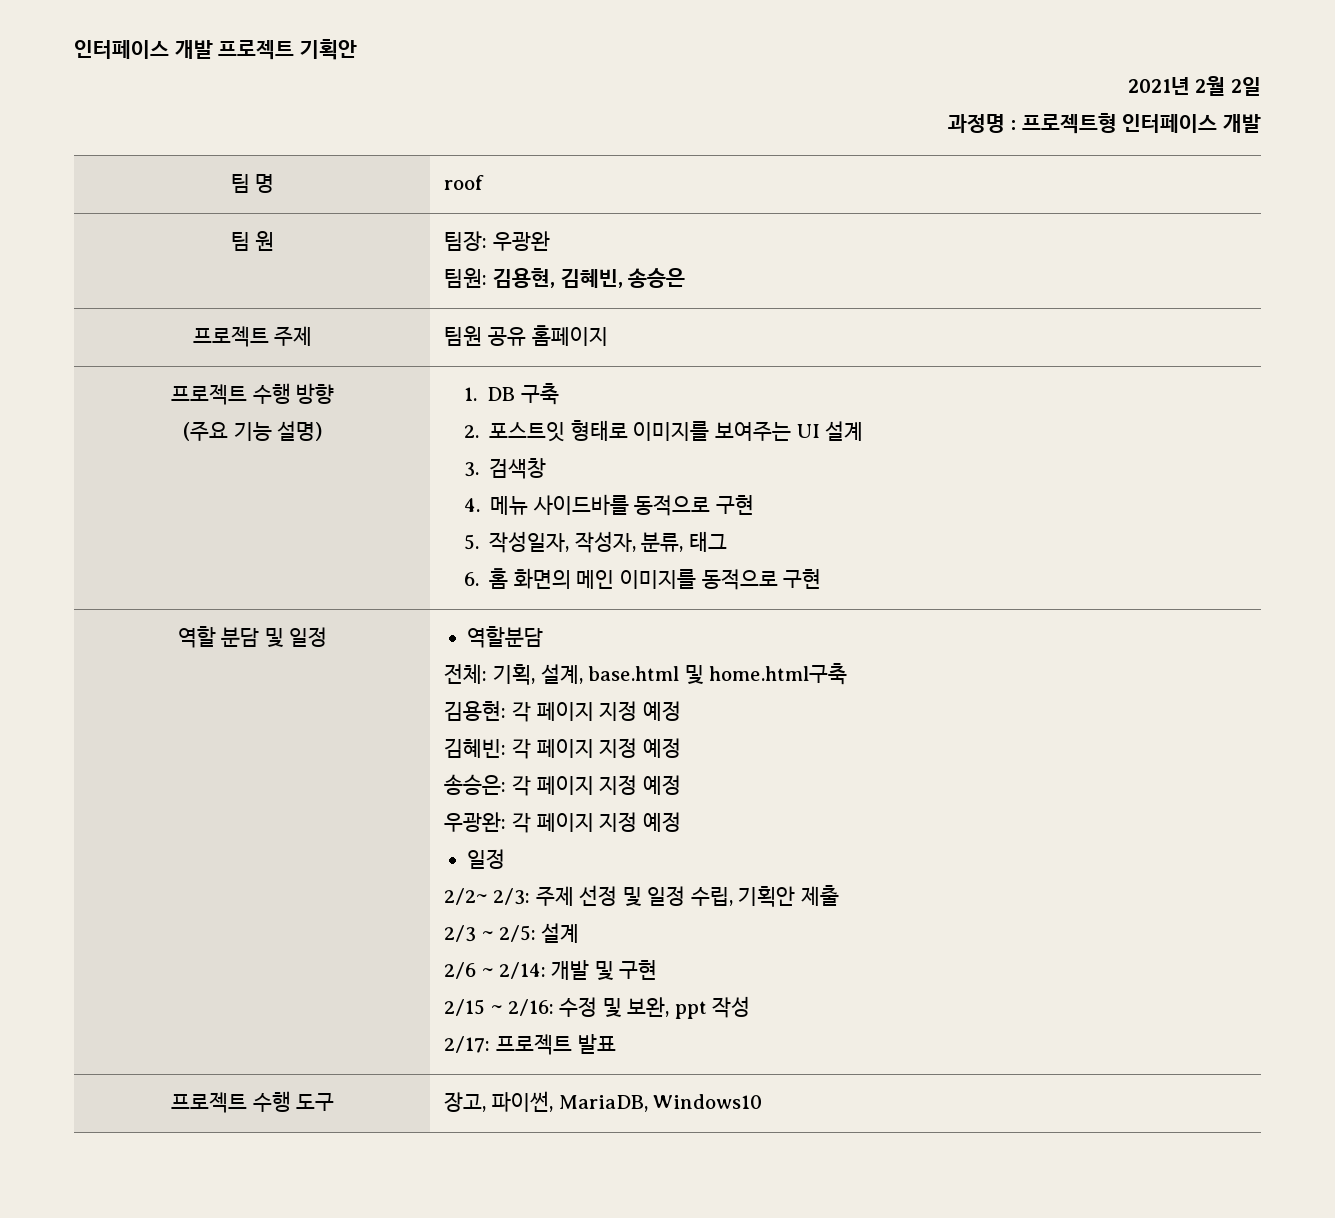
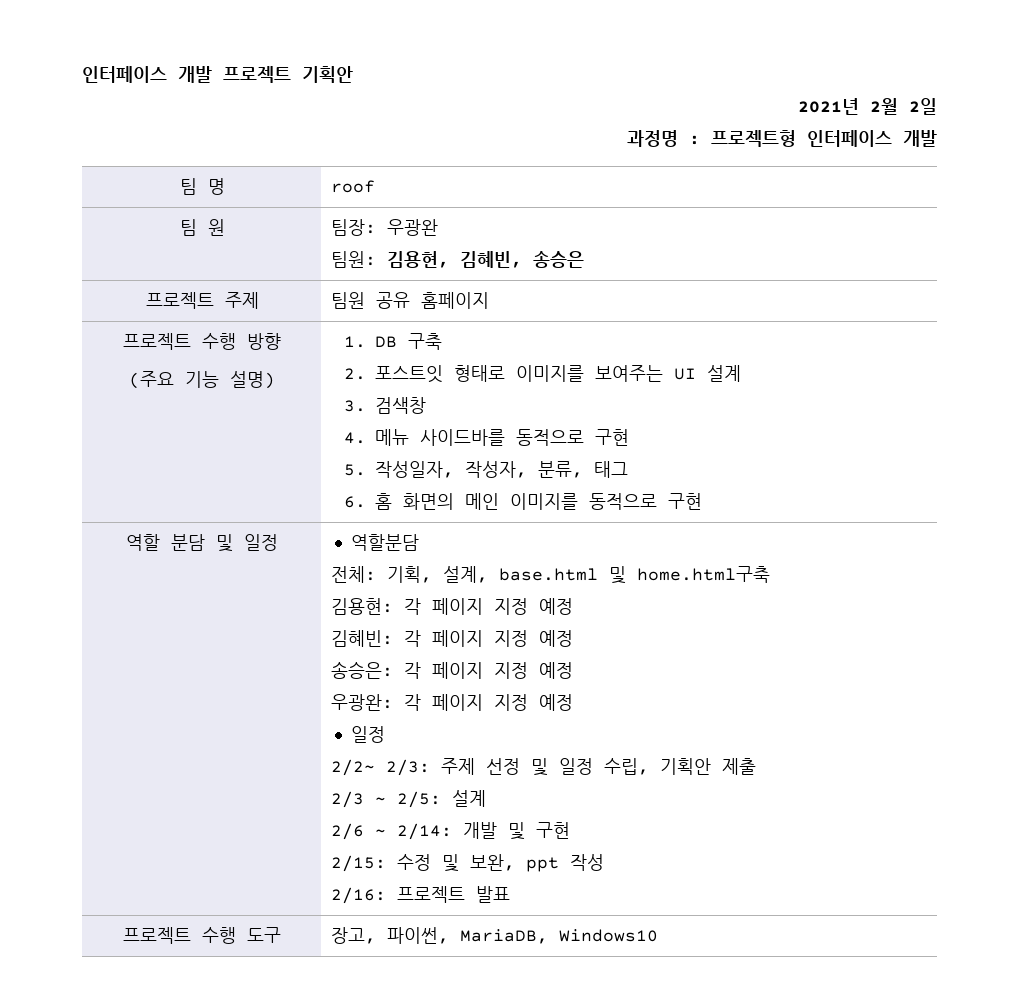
- 2/15 ~ 2/16: 수정 및 보완, ppt 작성
+ 2/15: 수정 및 보완, ppt 작성
- 2/17: 프로젝트 발표
+ 2/16: 프로젝트 발표

